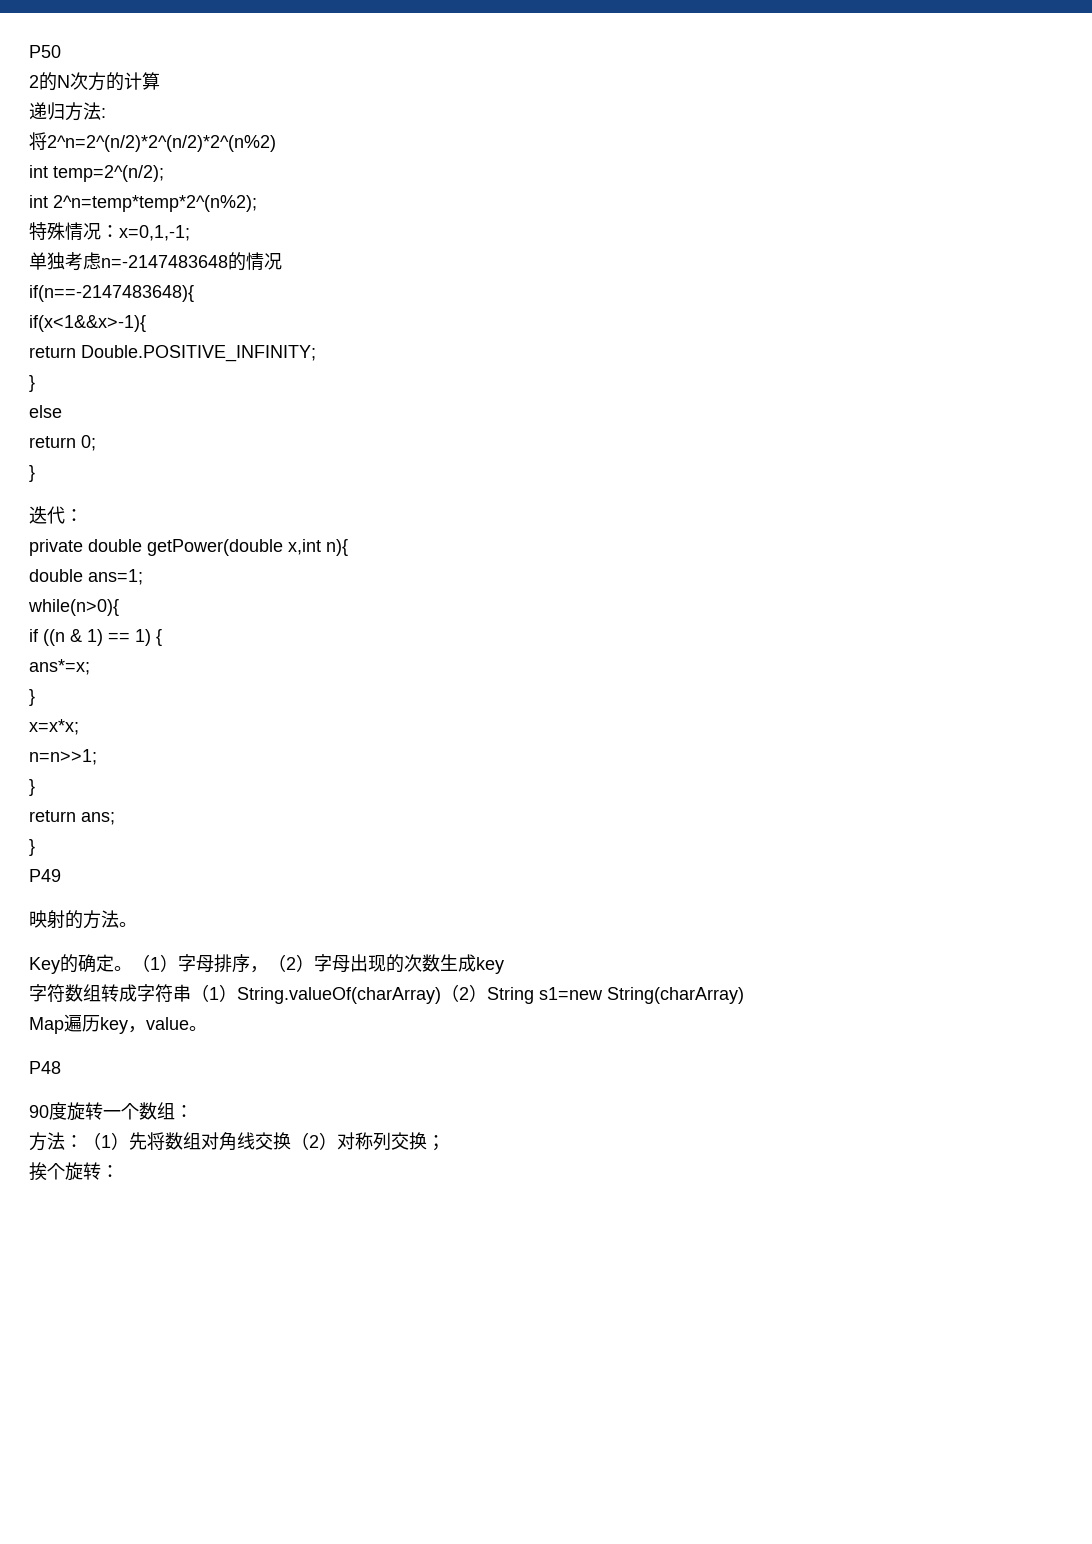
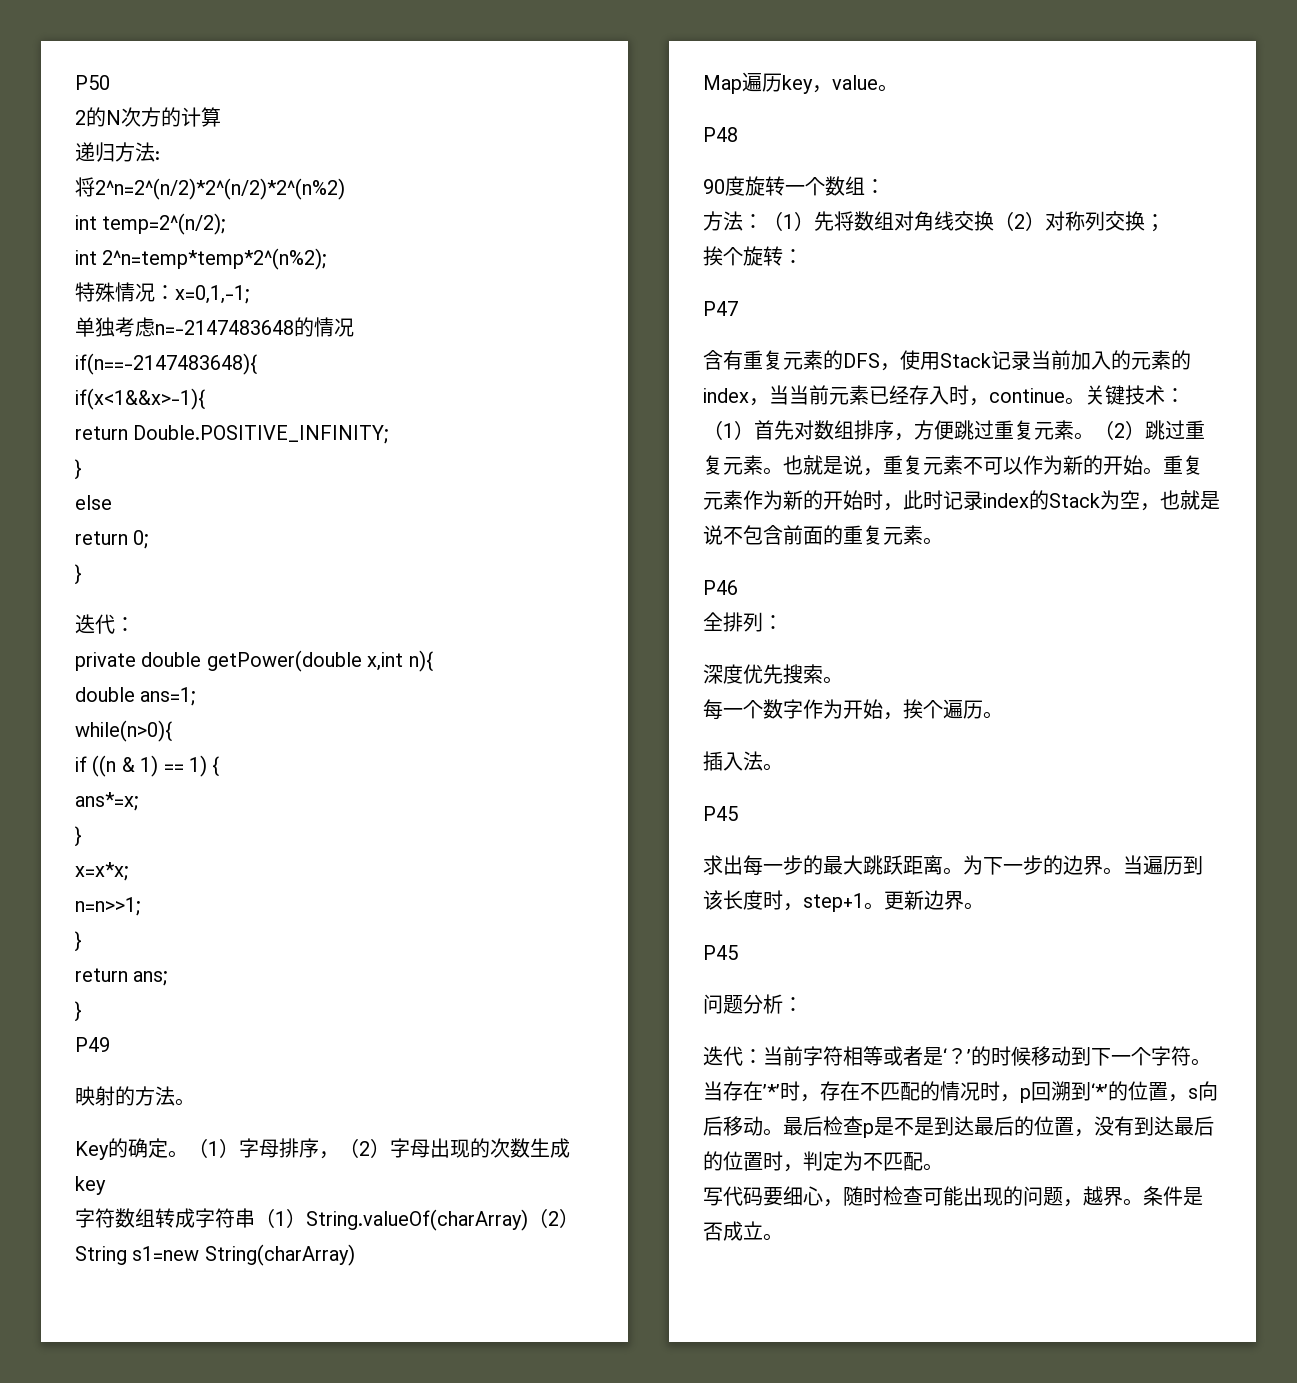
+ P47
+ 含有重复元素的DFS，使用Stack记录当前加入的元素的index，当当前元素已经存入时，continue。关键技术：（1）首先对数组排序，方便跳过重复元素。（2）跳过重复元素。也就是说，重复元素不可以作为新的开始。重复元素作为新的开始时，此时记录index的Stack为空，也就是说不包含前面的重复元素。
+ P46
+ 全排列：
+ 深度优先搜索。
+ 每一个数字作为开始，挨个遍历。
+ 插入法。
+ P45
+ 求出每一步的最大跳跃距离。为下一步的边界。当遍历到该长度时，step+1。更新边界。
+ P45
+ 问题分析：
+ 迭代：当前字符相等或者是‘？’的时候移动到下一个字符。当存在’*’时，存在不匹配的情况时，p回溯到‘*’的位置，s向后移动。最后检查p是不是到达最后的位置，没有到达最后的位置时，判定为不匹配。
+ 写代码要细心，随时检查可能出现的问题，越界。条件是否成立。

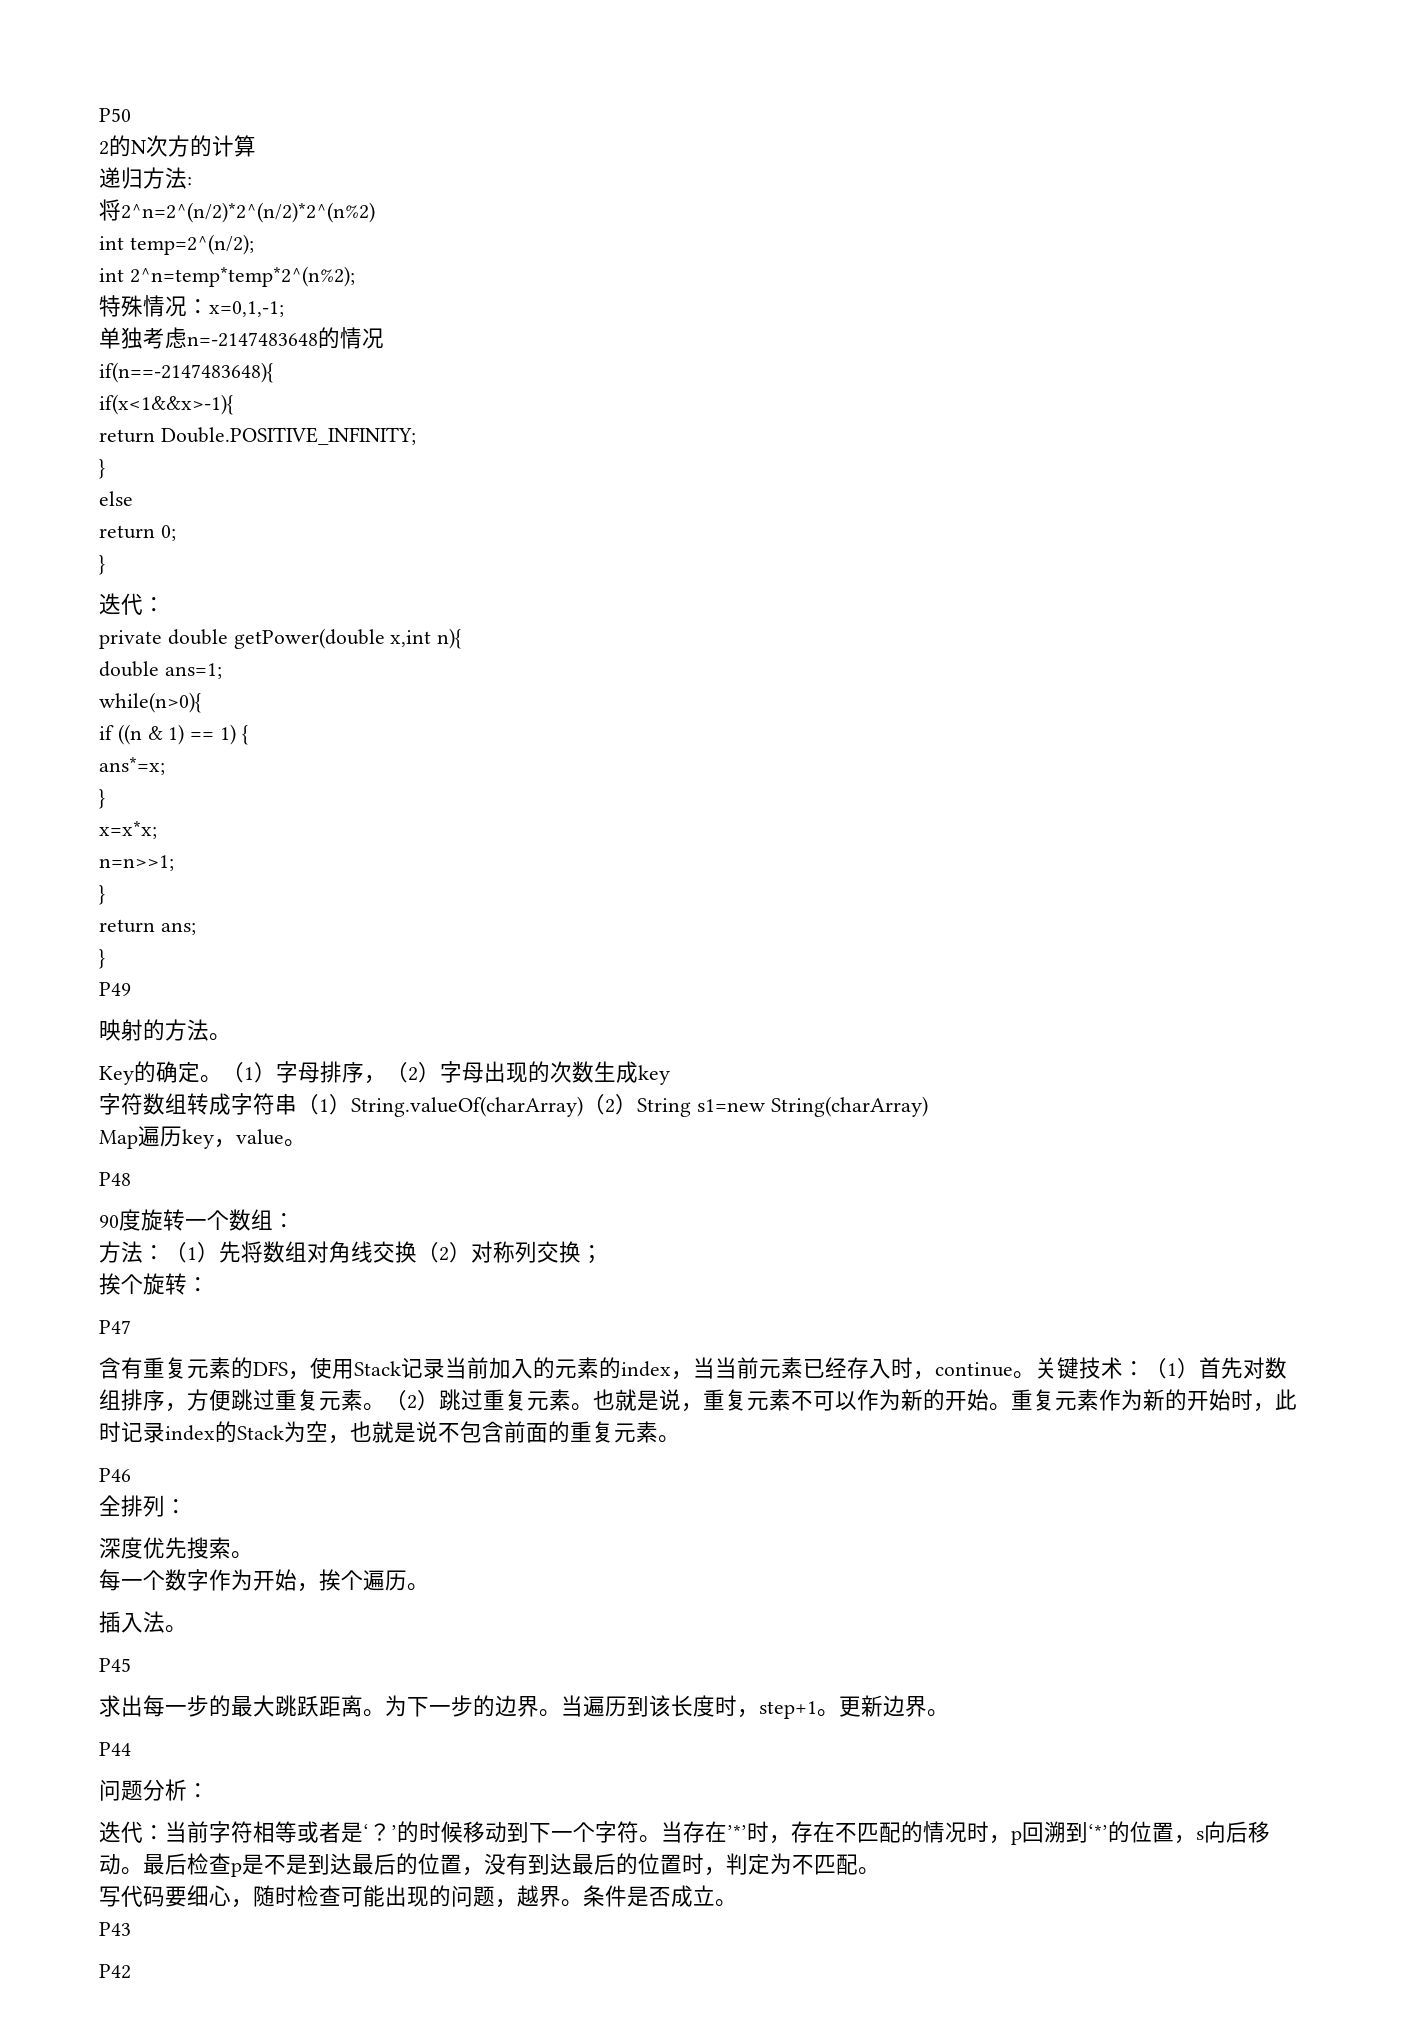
  更新边界。
- P45
+ P44
+ P43
+ P42

